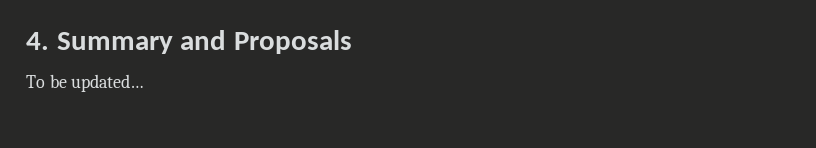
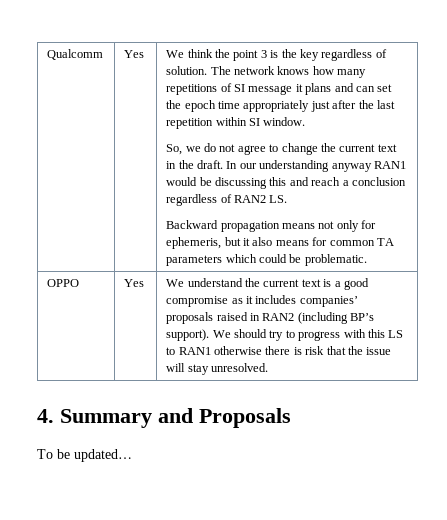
+ Qualcomm | Yes | We think the point 3 is the key regardless of solution. The network knows how many repetitions of SI message it plans and can set the epoch time appropriately just after the last repetition within SI window.
+ So, we do not agree to change the current text in the draft. In our understanding anyway RAN1 would be discussing this and reach a conclusion regardless of RAN2 LS.
+ Backward propagation means not only for ephemeris, but it also means for common TA parameters which could be problematic.
+ OPPO | Yes | We understand the current text is a good compromise as it includes companies’ proposals raised in RAN2 (including BP’s support). We should try to progress with this LS to RAN1 otherwise there is risk that the issue will stay unresolved.

